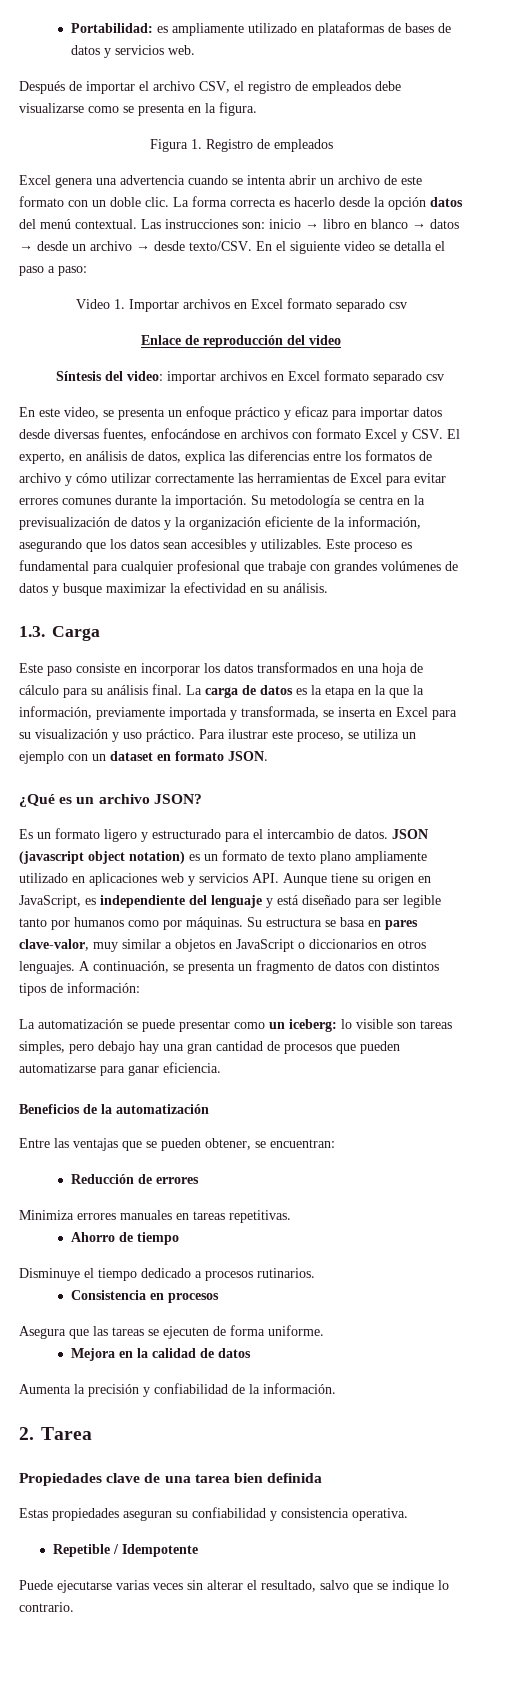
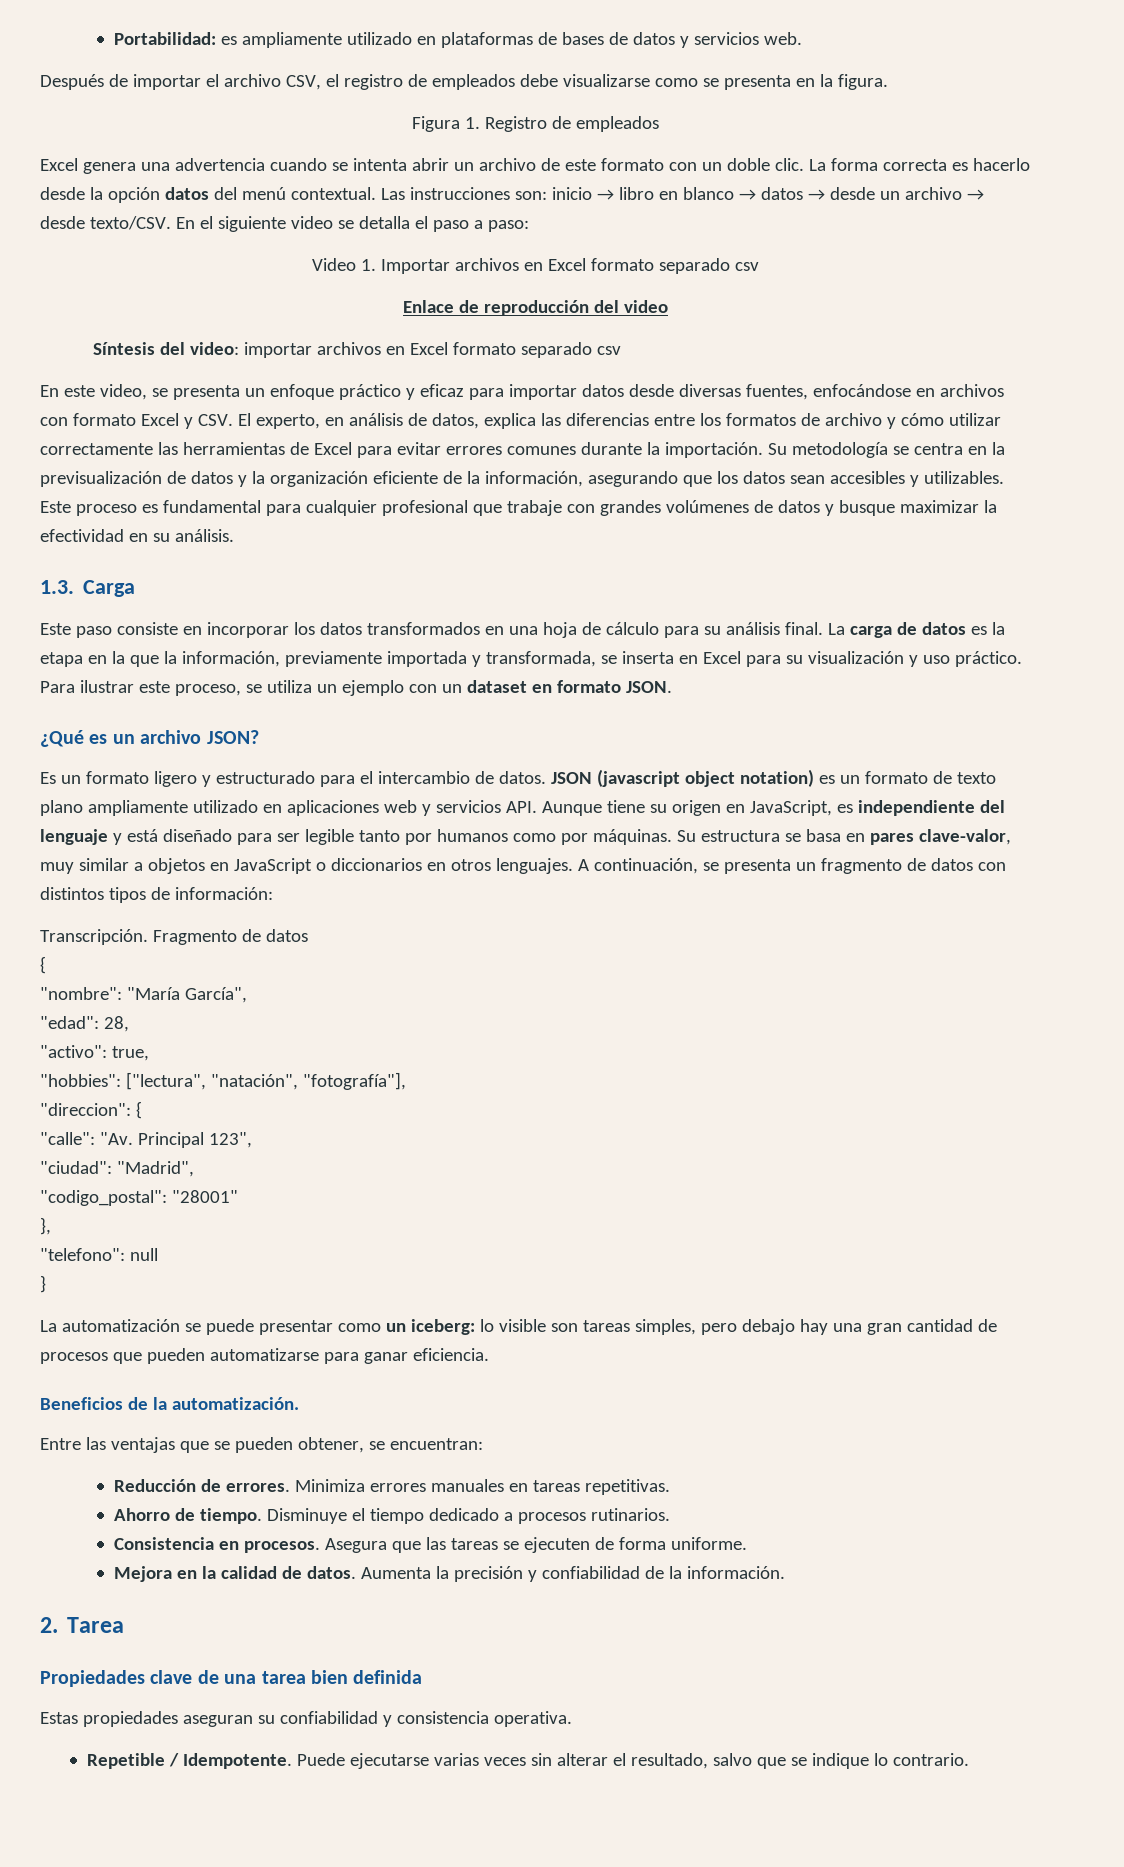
+ Transcripción. Fragmento de datos
+ {
+ "nombre": "María García",
+ "edad": 28,
+ "activo": true,
+ "hobbies": ["lectura", "natación", "fotografía"],
+ "direccion": {
+ "calle": "Av. Principal 123",
+ "ciudad": "Madrid",
+ "codigo_postal": "28001"
+ },
+ "telefono": null
+ }
- Beneficios de la automatización
+ Beneficios de la automatización.
- Reducción de errores
- Minimiza errores manuales en tareas repetitivas.
+ Reducción de errores. Minimiza errores manuales en tareas repetitivas.
- Ahorro de tiempo
- Disminuye el tiempo dedicado a procesos rutinarios.
+ Ahorro de tiempo. Disminuye el tiempo dedicado a procesos rutinarios.
- Consistencia en procesos
- Asegura que las tareas se ejecuten de forma uniforme.
+ Consistencia en procesos. Asegura que las tareas se ejecuten de forma uniforme.
- Mejora en la calidad de datos
- Aumenta la precisión y confiabilidad de la información.
+ Mejora en la calidad de datos. Aumenta la precisión y confiabilidad de la información.
- Repetible / Idempotente
- Puede ejecutarse varias veces sin alterar el resultado, salvo que se indique lo contrario.
+ Repetible / Idempotente. Puede ejecutarse varias veces sin alterar el resultado, salvo que se indique lo contrario.

